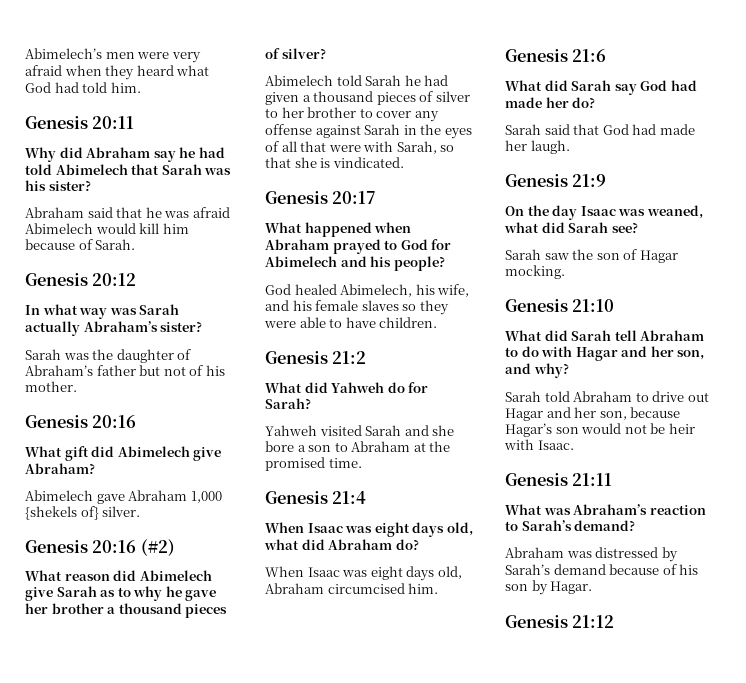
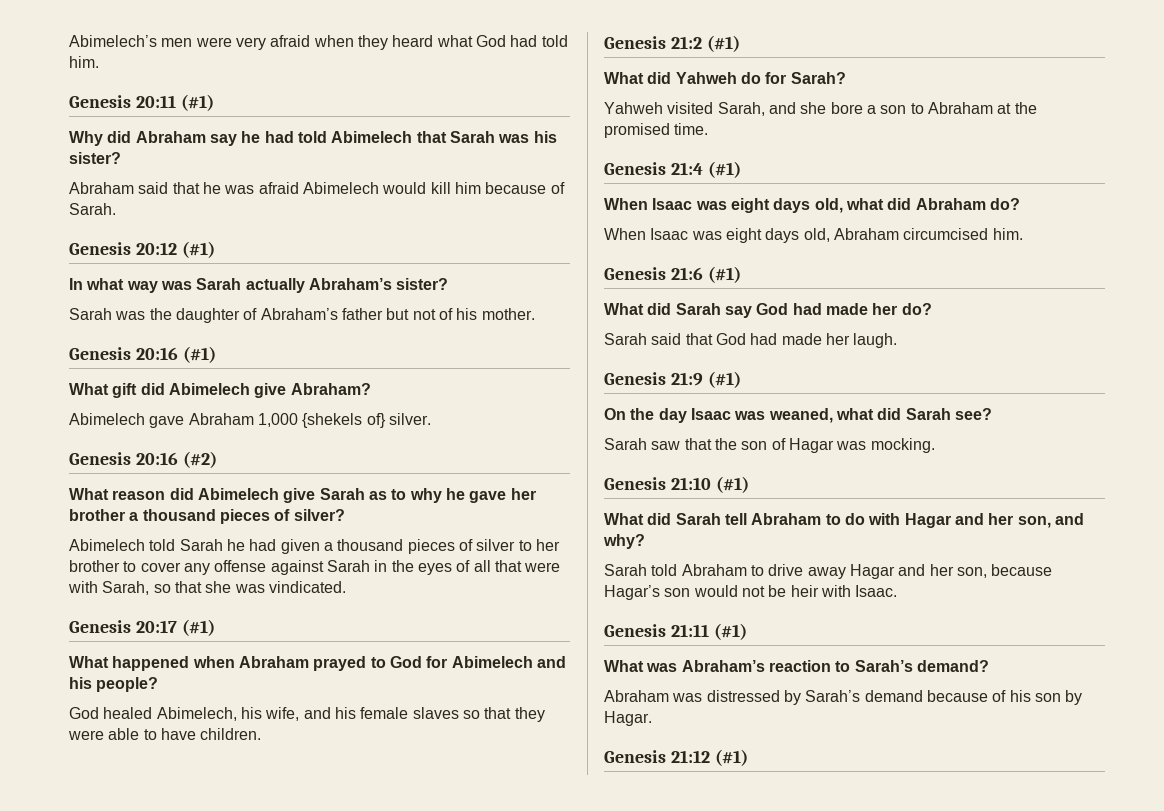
- Genesis 20:11
+ Genesis 20:11 (#1)
- Genesis 20:12
+ Genesis 20:12 (#1)
  Sarah was the daughter of Abraham’s father but not of his mother.
- Genesis 20:16
+ Genesis 20:16 (#1)
- Abimelech told Sarah he had given a thousand pieces of silver to her brother to cover any offense against Sarah in the eyes of all that were with Sarah, so that she is vindicated.
+ Abimelech told Sarah he had given a thousand pieces of silver to her brother to cover any offense against Sarah in the eyes of all that were with Sarah, so that she was vindicated.
- Genesis 20:17
+ Genesis 20:17 (#1)
- God healed Abimelech, his wife, and his female slaves so they were able to have children.
+ God healed Abimelech, his wife, and his female slaves so that they were able to have children.
- Genesis 21:2
+ Genesis 21:2 (#1)
- Yahweh visited Sarah and she bore a son to Abraham at the promised time.
+ Yahweh visited Sarah, and she bore a son to Abraham at the promised time.
- Genesis 21:4
+ Genesis 21:4 (#1)
- Genesis 21:6
+ Genesis 21:6 (#1)
- Genesis 21:9
+ Genesis 21:9 (#1)
- Sarah saw the son of Hagar mocking.
+ Sarah saw that the son of Hagar was mocking.
- Genesis 21:10
+ Genesis 21:10 (#1)
- Sarah told Abraham to drive out Hagar and her son, because Hagar’s son would not be heir with Isaac.
+ Sarah told Abraham to drive away Hagar and her son, because Hagar’s son would not be heir with Isaac.
- Genesis 21:11
+ Genesis 21:11 (#1)
- Genesis 21:12
+ Genesis 21:12 (#1)

